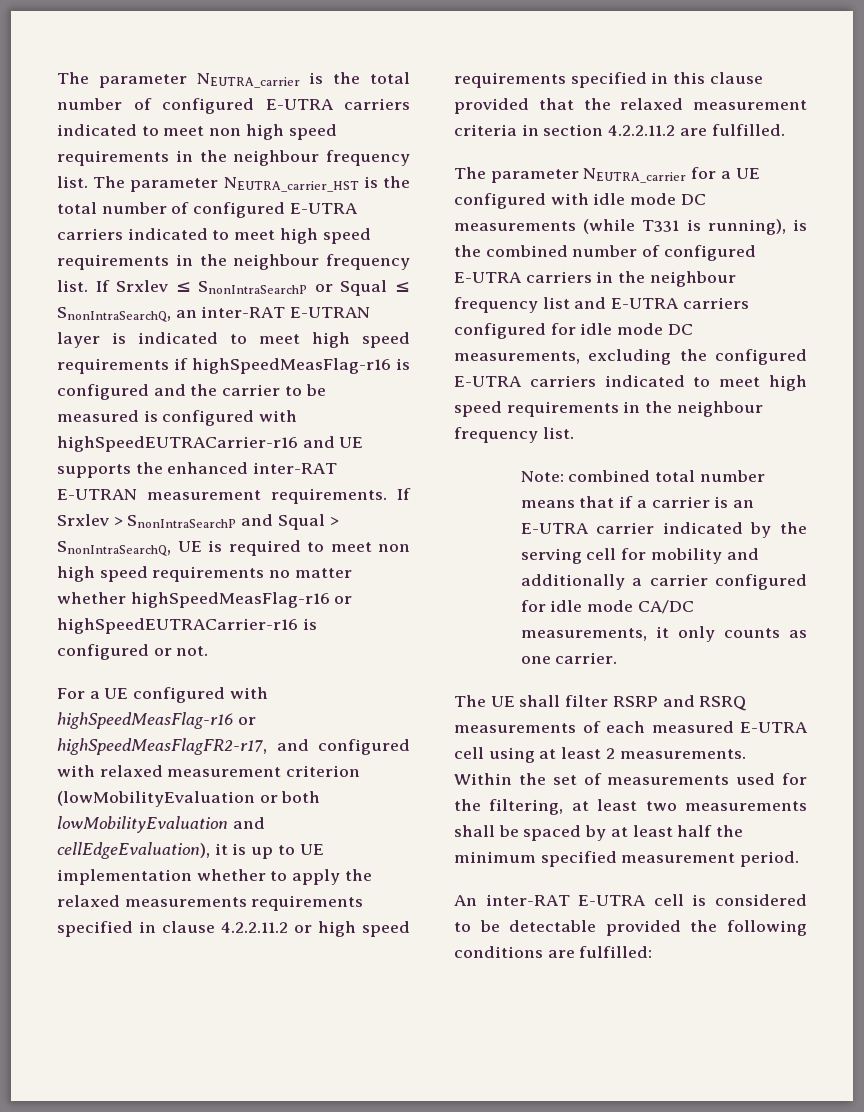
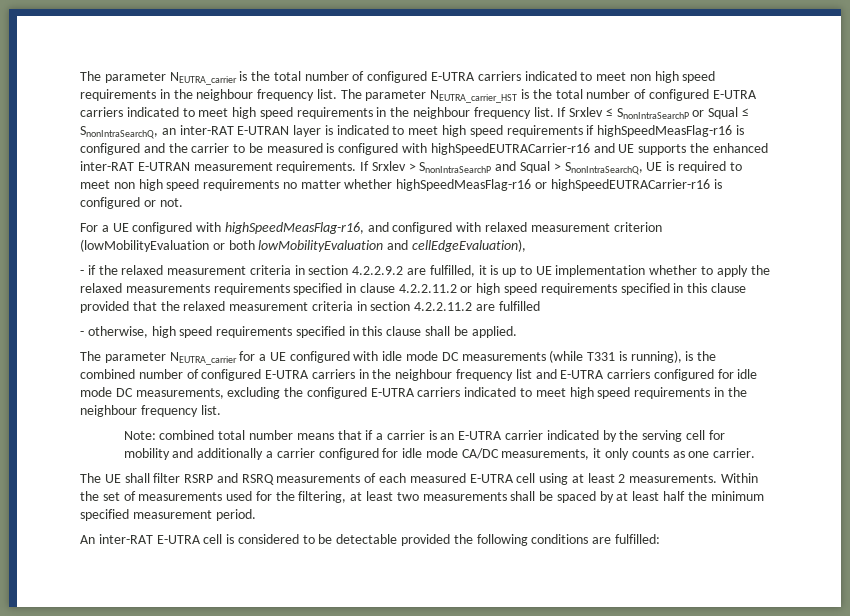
- For a UE configured with highSpeedMeasFlag-r16 or highSpeedMeasFlagFR2-r17, and configured with relaxed measurement criterion (lowMobilityEvaluation or both lowMobilityEvaluation and cellEdgeEvaluation), it is up to UE implementation whether to apply the relaxed measurements requirements specified in clause 4.2.2.11.2 or high speed requirements specified in this clause provided that the relaxed measurement criteria in section 4.2.2.11.2 are fulfilled.
+ For a UE configured with highSpeedMeasFlag-r16, and configured with relaxed measurement criterion (lowMobilityEvaluation or both lowMobilityEvaluation and cellEdgeEvaluation),
+ - if the relaxed measurement criteria in section 4.2.2.9.2 are fulfilled, it is up to UE implementation whether to apply the relaxed measurements requirements specified in clause 4.2.2.11.2 or high speed requirements specified in this clause provided that the relaxed measurement criteria in section 4.2.2.11.2 are fulfilled
+ - otherwise, high speed requirements specified in this clause shall be applied.

